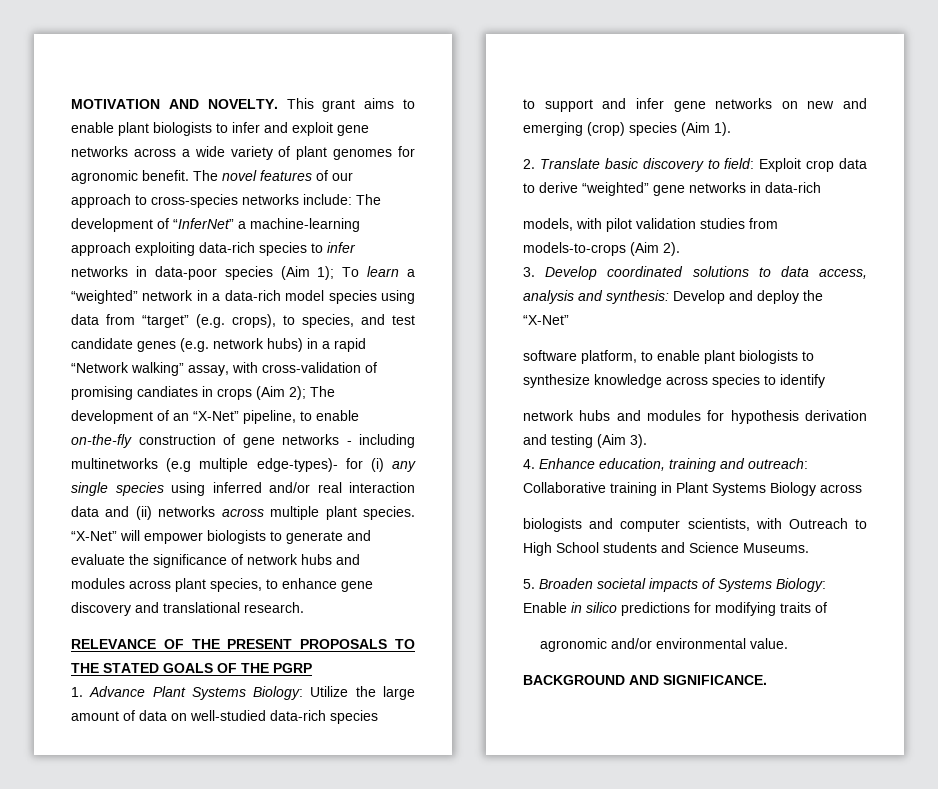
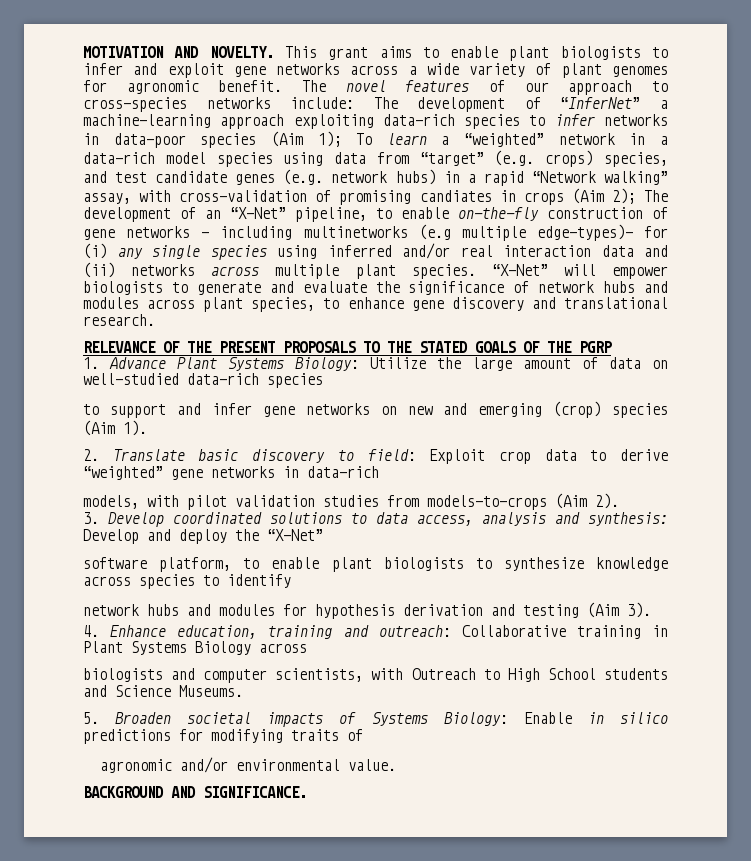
- To learn a “weighted” network in a data-rich model species using data from “target” (e.g. crops), to species, and test candidate genes (e.g. network hubs) in a rapid “Network walking” assay, with cross-validation of promising candiates in crops (Aim 2);
+ To learn a “weighted” network in a data-rich model species using data from “target” (e.g. crops) species, and test candidate genes (e.g. network hubs) in a rapid “Network walking” assay, with cross-validation of promising candiates in crops (Aim 2);

